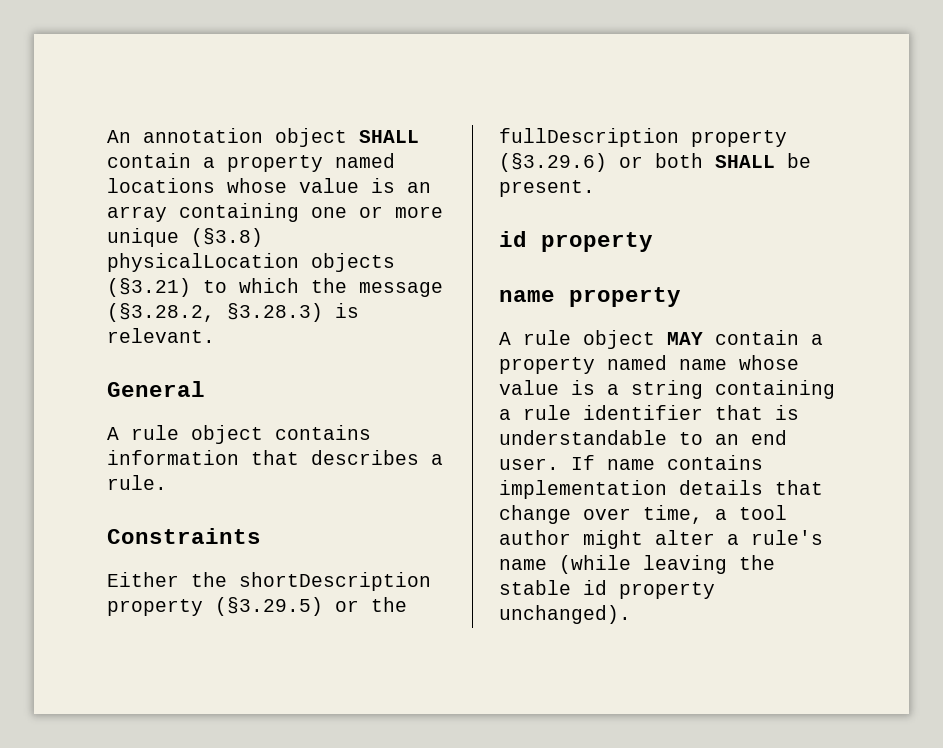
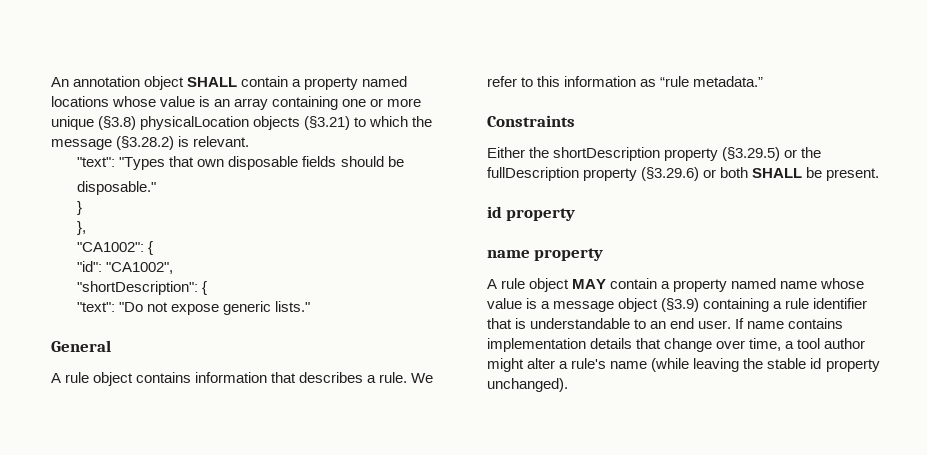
- An annotation object SHALL contain a property named locations whose value is an array containing one or more unique (§3.8) physicalLocation objects (§3.21) to which the message (§3.28.2, §3.28.3) is relevant.
+ An annotation object SHALL contain a property named locations whose value is an array containing one or more unique (§3.8) physicalLocation objects (§3.21) to which the message (§3.28.2) is relevant.
+ "text": "Types that own disposable fields should be
+ disposable."
+ }
+ },
+ "CA1002": {
+ "id": "CA1002",
+ "shortDescription": {
+ "text": "Do not expose generic lists."
+ We refer to this information as “rule metadata.”
- A rule object MAY contain a property named name whose value is a string containing a rule identifier that is understandable to an end user.
+ A rule object MAY contain a property named name whose value is a message object (§3.9) containing a rule identifier that is understandable to an end user.

